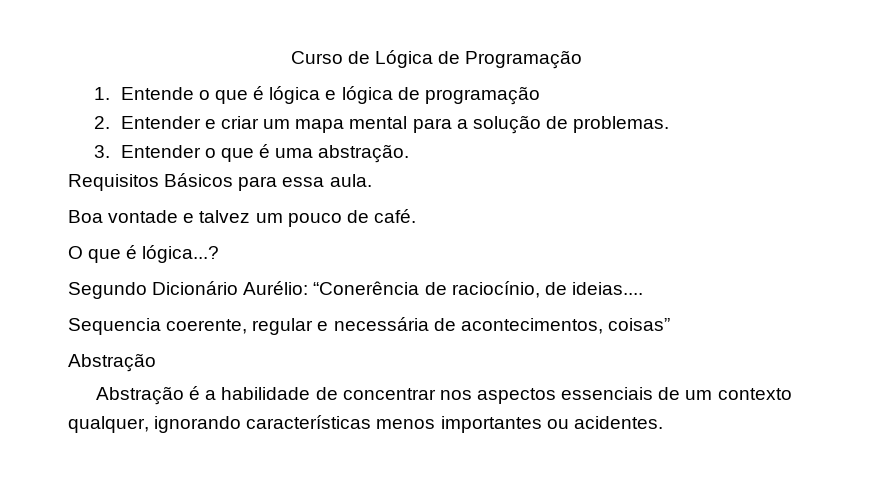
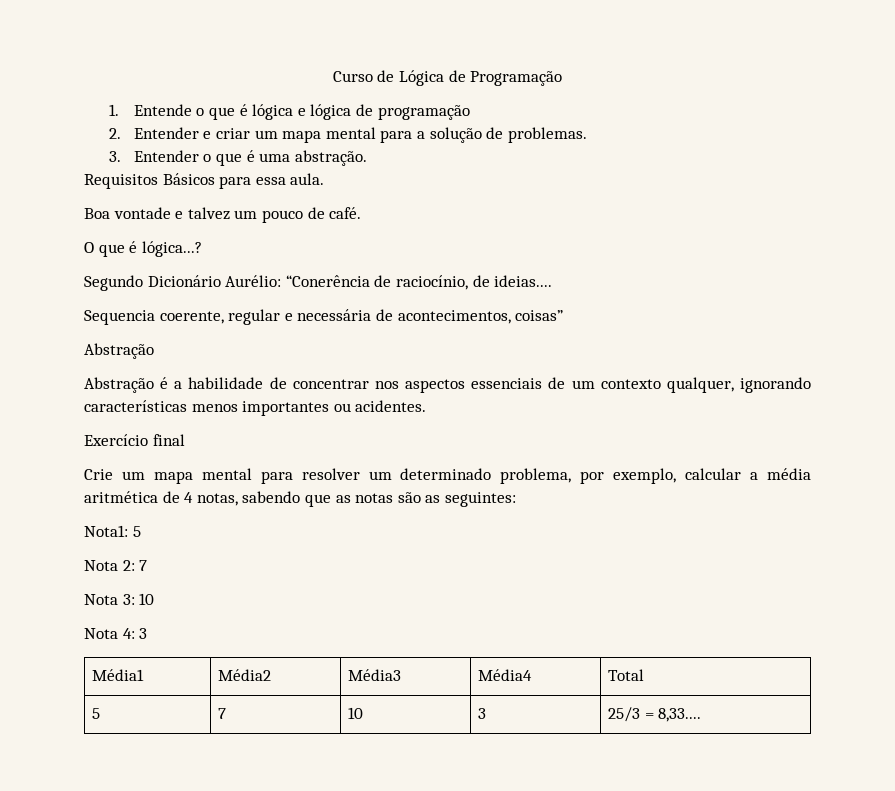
+ Exercício final
+ Crie um mapa mental para resolver um determinado problema, por exemplo, calcular a média aritmética de 4 notas, sabendo que as notas são as seguintes:
+ Nota1: 5
+ Nota 2: 7
+ Nota 3: 10
+ Nota 4: 3
+ Média1 | Média2 | Média3 | Média4 | Total
+ 5 | 7 | 10 | 3 | 25/3 = 8,33....

